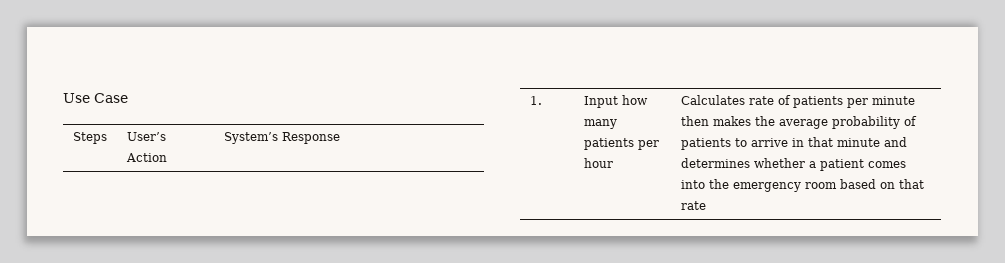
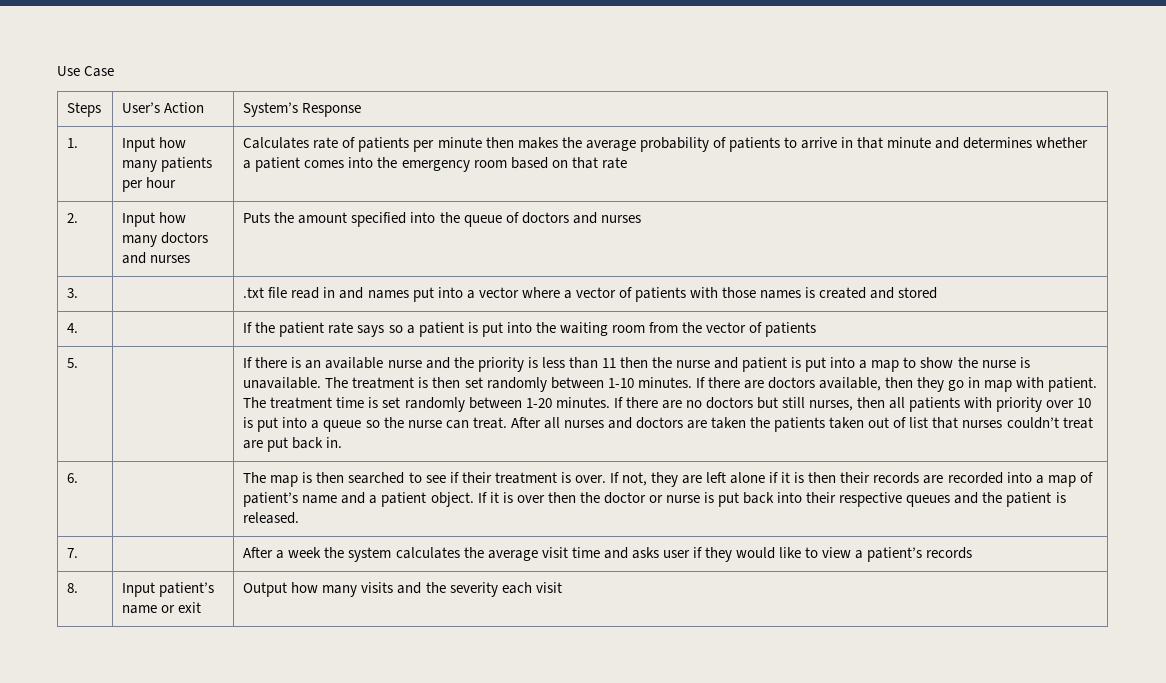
+ 2. | Input how many doctors and nurses | Puts the amount specified into the queue of doctors and nurses
+ 3. | | .txt file read in and names put into a vector where a vector of patients with those names is created and stored
+ 4. | | If the patient rate says so a patient is put into the waiting room from the vector of patients
+ 5. | | If there is an available nurse and the priority is less than 11 then the nurse and patient is put into a map to show the nurse is unavailable. The treatment is then set randomly between 1-10 minutes. If there are doctors available, then they go in map with patient. The treatment time is set randomly between 1-20 minutes. If there are no doctors but still nurses, then all patients with priority over 10 is put into a queue so the nurse can treat. After all nurses and doctors are taken the patients taken out of list that nurses couldn’t treat are put back in.
+ 6. | | The map is then searched to see if their treatment is over. If not, they are left alone if it is then their records are recorded into a map of patient’s name and a patient object. If it is over then the doctor or nurse is put back into their respective queues and the patient is released.
+ 7. | | After a week the system calculates the average visit time and asks user if they would like to view a patient’s records
+ 8. | Input patient’s name or exit | Output how many visits and the severity each visit

